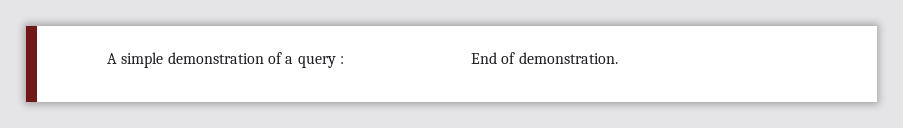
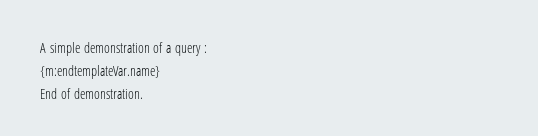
+ {m:endtemplateVar.name}

